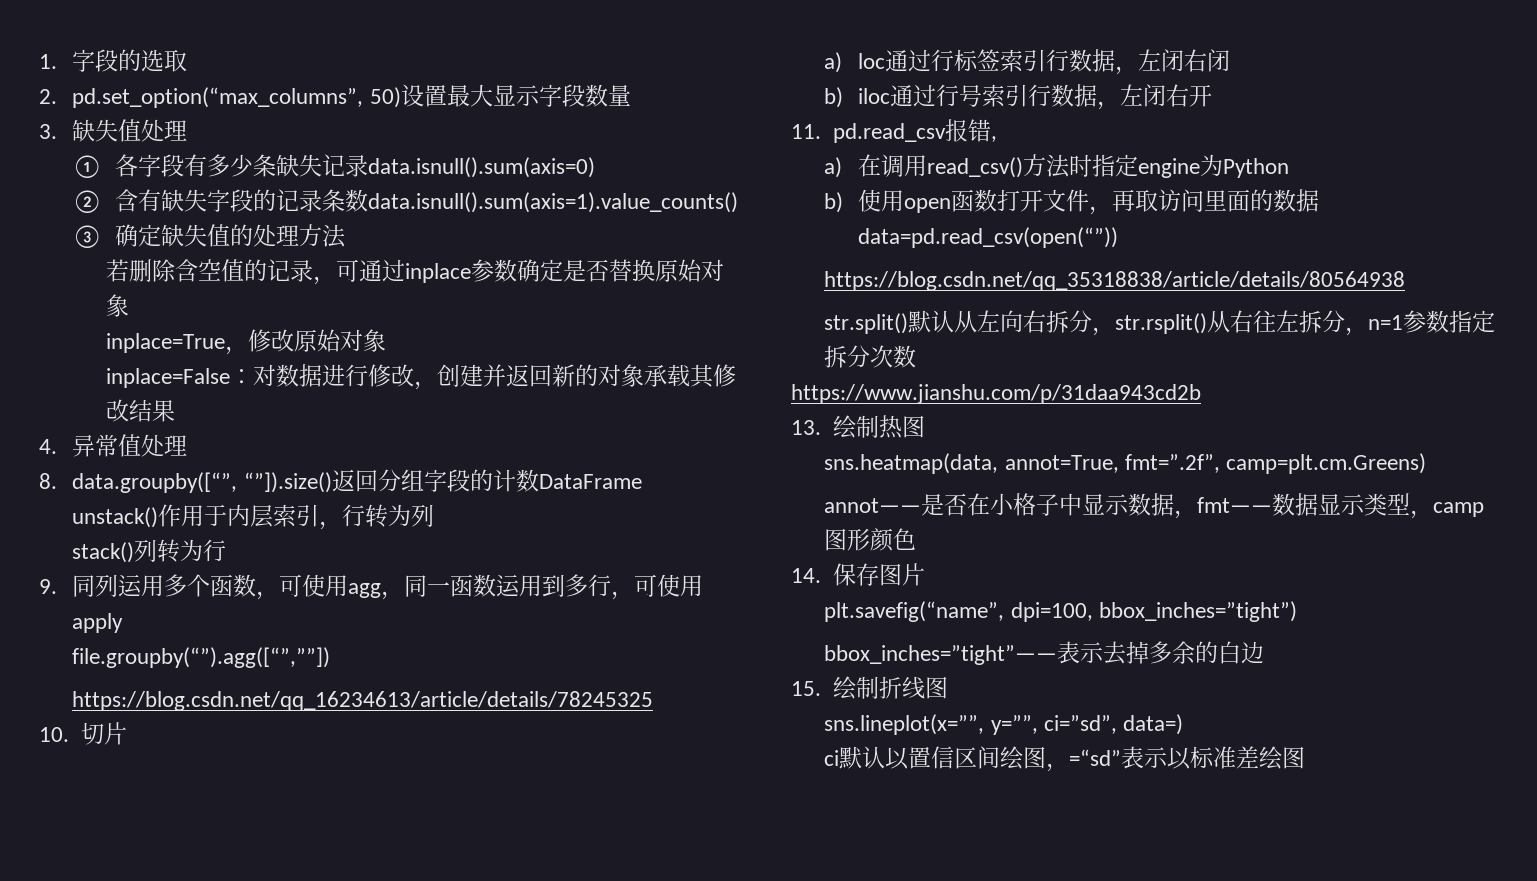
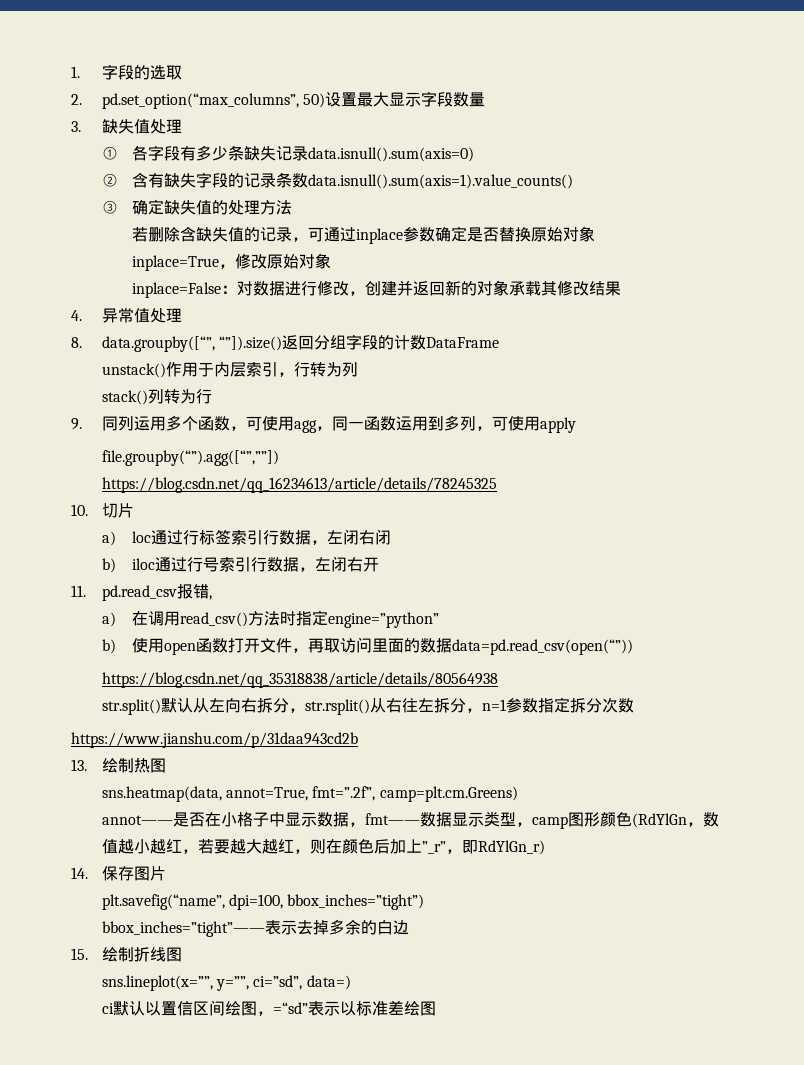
- 若删除含空值的记录，可通过inplace参数确定是否替换原始对象
+ 若删除含缺失值的记录，可通过inplace参数确定是否替换原始对象
- 9.同列运用多个函数，可使用agg，同一函数运用到多行，可使用apply
+ 9.同列运用多个函数，可使用agg，同一函数运用到多列，可使用apply
- a)在调用read_csv()方法时指定engine为Python
+ a)在调用read_csv()方法时指定engine=”python”
- annot——是否在小格子中显示数据，fmt——数据显示类型，camp图形颜色
+ annot——是否在小格子中显示数据，fmt——数据显示类型，camp图形颜色(RdYlGn，数值越小越红，若要越大越红，则在颜色后加上”_r”，即RdYlGn_r)

